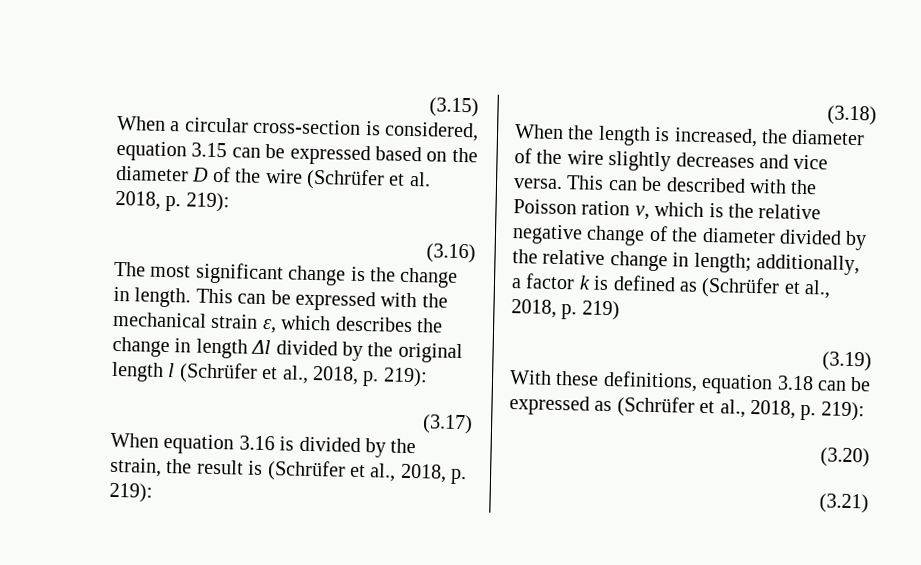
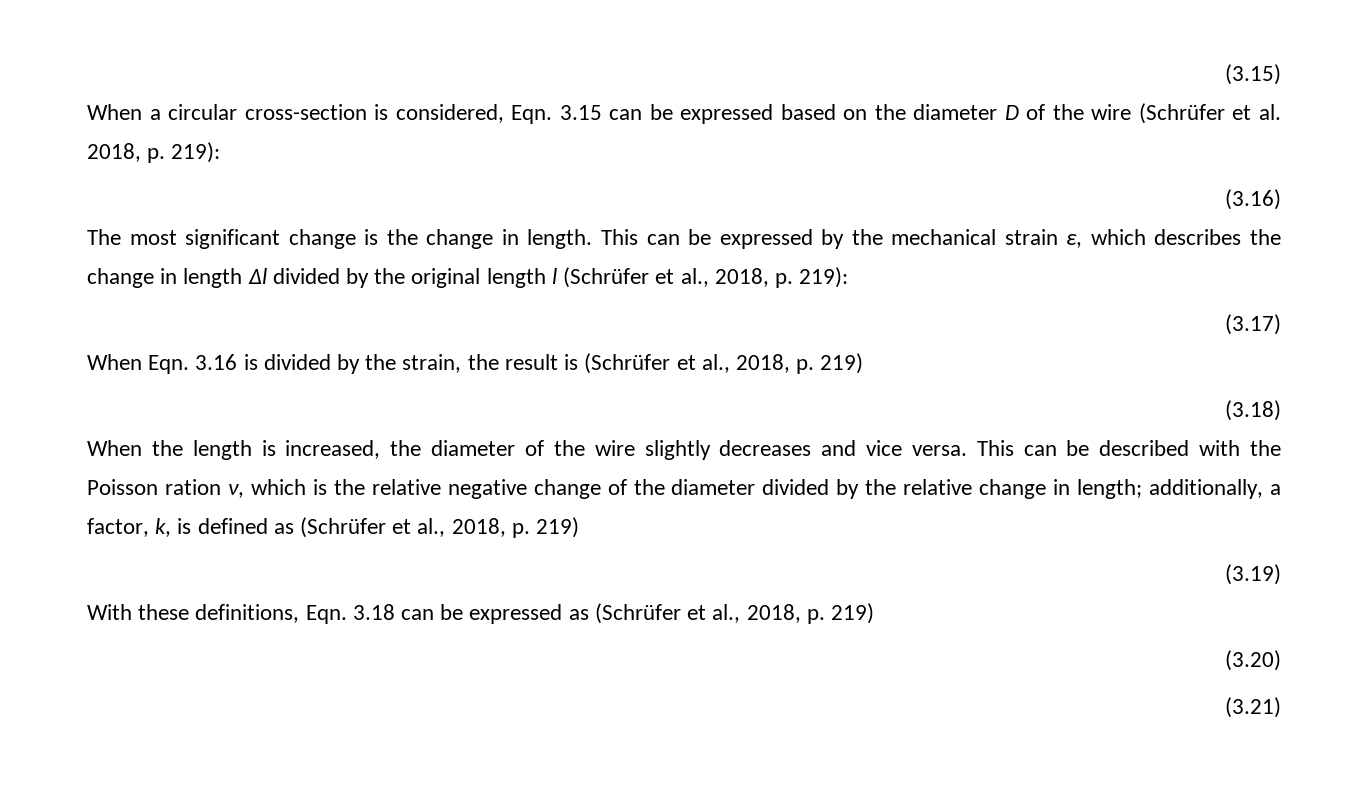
- When a circular cross-section is considered, equation 3.15 can be expressed based on the diameter D of the wire (Schrüfer et al. 2018, p. 219):
+ When a circular cross-section is considered, Eqn. 3.15 can be expressed based on the diameter D of the wire (Schrüfer et al. 2018, p. 219):
- This can be expressed with the mechanical strain ε, which describes the change in length Δl divided by the original length l (Schrüfer et al., 2018, p. 219):
+ This can be expressed by the mechanical strain ε, which describes the change in length Δl divided by the original length l (Schrüfer et al., 2018, p. 219):
- When equation 3.16 is divided by the strain, the result is (Schrüfer et al., 2018, p. 219):
+ When Eqn. 3.16 is divided by the strain, the result is (Schrüfer et al., 2018, p. 219)
- This can be described with the Poisson ration ν, which is the relative negative change of the diameter divided by the relative change in length; additionally, a factor k is defined as (Schrüfer et al., 2018, p. 219)
+ This can be described with the Poisson ration ν, which is the relative negative change of the diameter divided by the relative change in length; additionally, a factor, k, is defined as (Schrüfer et al., 2018, p. 219)
- With these definitions, equation 3.18 can be expressed as (Schrüfer et al., 2018, p. 219):
+ With these definitions, Eqn. 3.18 can be expressed as (Schrüfer et al., 2018, p. 219)

